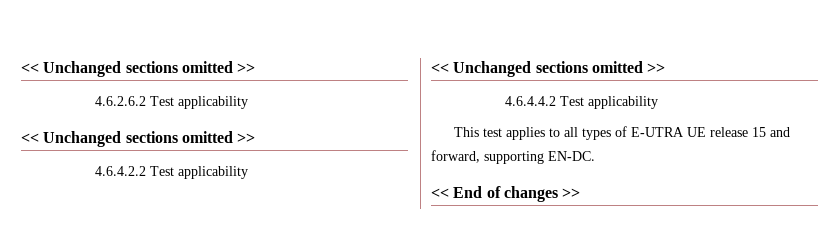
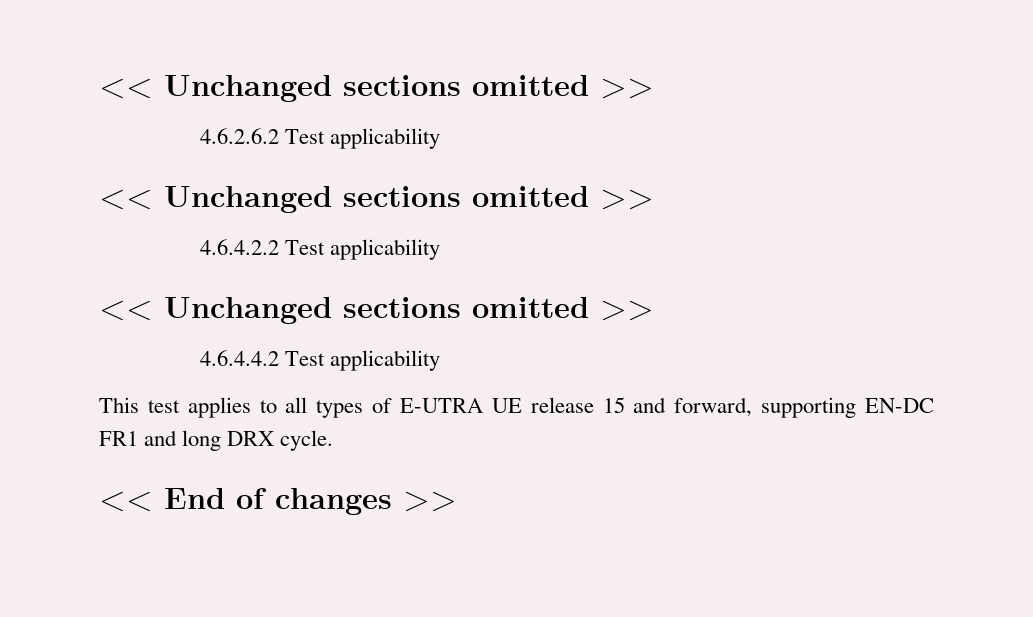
- This test applies to all types of E-UTRA UE release 15 and forward, supporting EN-DC.
+ This test applies to all types of E-UTRA UE release 15 and forward, supporting EN-DC FR1 and long DRX cycle.

